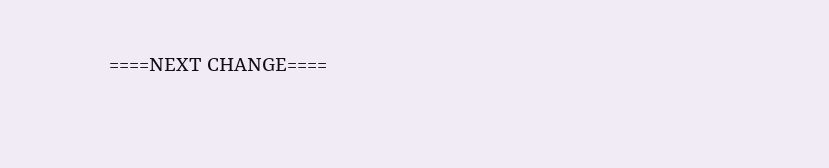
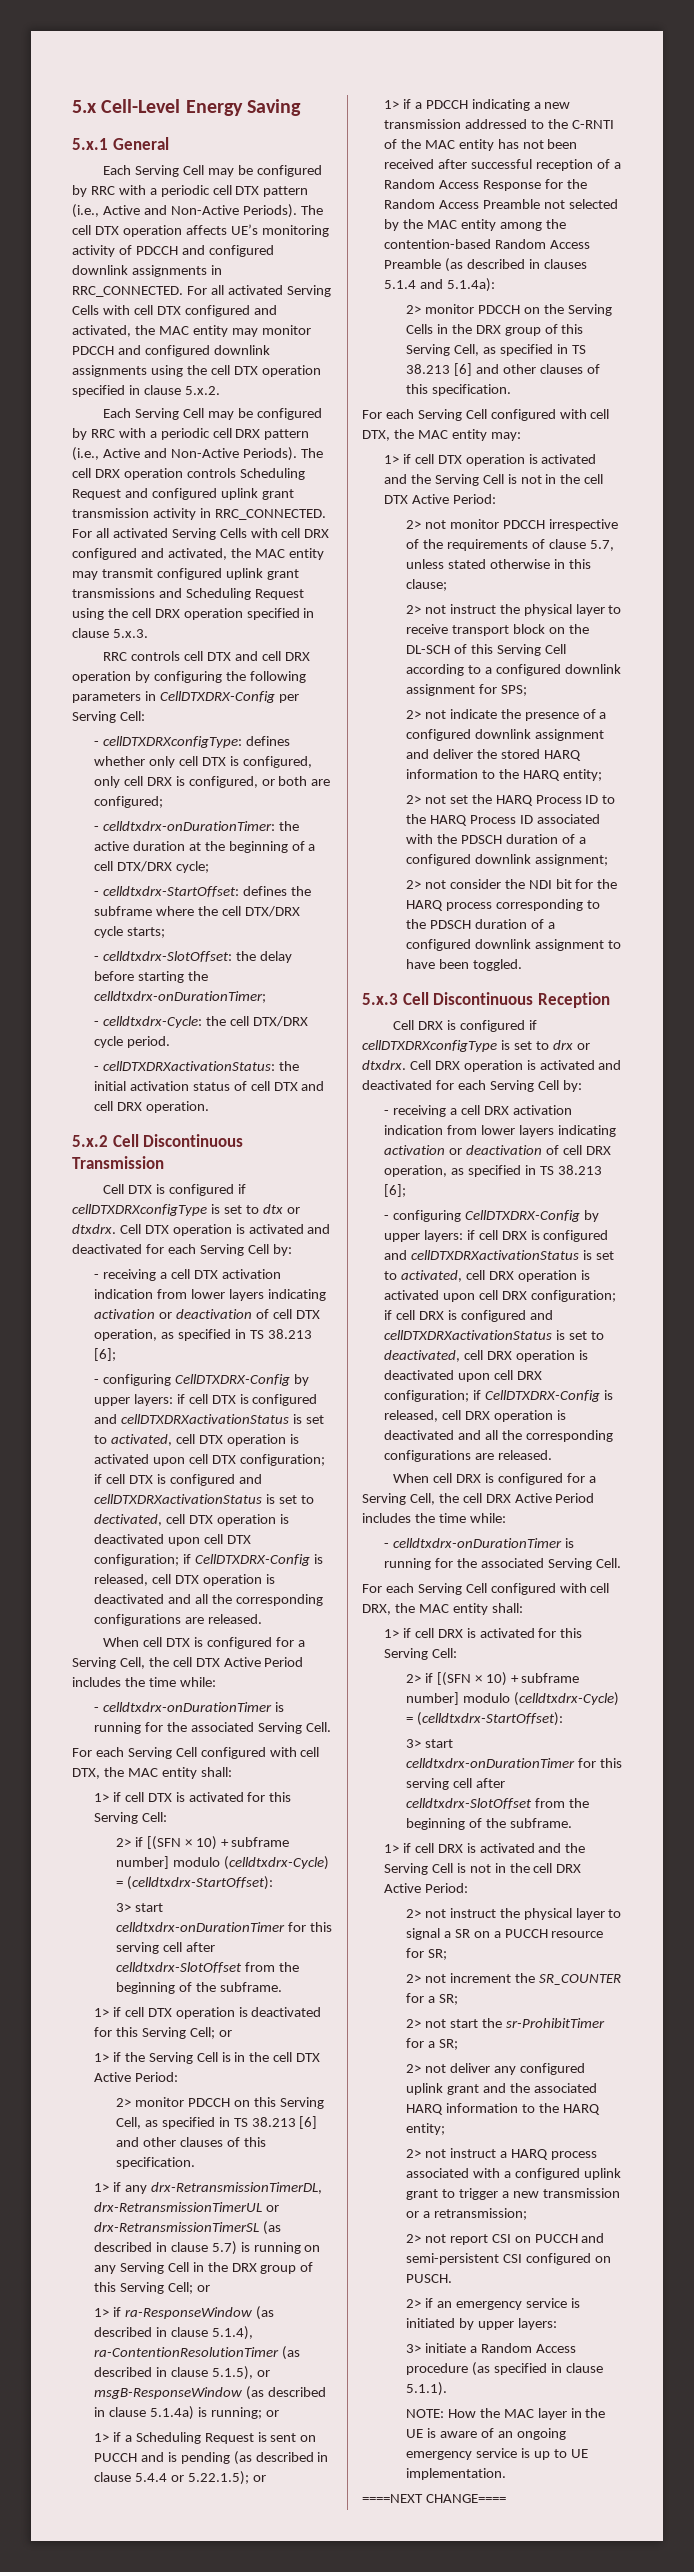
+ 5.x Cell-Level Energy Saving
+ 5.x.1 General
+ Each Serving Cell may be configured by RRC with a periodic cell DTX pattern (i.e., Active and Non-Active Periods). The cell DTX operation affects UE’s monitoring activity of PDCCH and configured downlink assignments in RRC_CONNECTED. For all activated Serving Cells with cell DTX configured and activated, the MAC entity may monitor PDCCH and configured downlink assignments using the cell DTX operation specified in clause 5.x.2.
+ Each Serving Cell may be configured by RRC with a periodic cell DRX pattern (i.e., Active and Non-Active Periods). The cell DRX operation controls Scheduling Request and configured uplink grant transmission activity in RRC_CONNECTED. For all activated Serving Cells with cell DRX configured and activated, the MAC entity may transmit configured uplink grant transmissions and Scheduling Request using the cell DRX operation specified in clause 5.x.3.
+ RRC controls cell DTX and cell DRX operation by configuring the following parameters in CellDTXDRX-Config per Serving Cell:
+ - cellDTXDRXconfigType: defines whether only cell DTX is configured, only cell DRX is configured, or both are configured;
+ - celldtxdrx-onDurationTimer: the active duration at the beginning of a cell DTX/DRX cycle;
+ - celldtxdrx-StartOffset: defines the subframe where the cell DTX/DRX cycle starts;
+ - celldtxdrx-SlotOffset: the delay before starting the celldtxdrx-onDurationTimer;
+ - celldtxdrx-Cycle: the cell DTX/DRX cycle period.
+ - cellDTXDRXactivationStatus: the initial activation status of cell DTX and cell DRX operation.
+ 5.x.2 Cell Discontinuous Transmission
+ Cell DTX is configured if cellDTXDRXconfigType is set to dtx or dtxdrx. Cell DTX operation is activated and deactivated for each Serving Cell by:
+ - receiving a cell DTX activation indication from lower layers indicating activation or deactivation of cell DTX operation, as specified in TS 38.213 [6];
+ - configuring CellDTXDRX-Config by upper layers: if cell DTX is configured and cellDTXDRXactivationStatus is set to activated, cell DTX operation is activated upon cell DTX configuration; if cell DTX is configured and cellDTXDRXactivationStatus is set to dectivated, cell DTX operation is deactivated upon cell DTX configuration; if CellDTXDRX-Config is released, cell DTX operation is deactivated and all the corresponding configurations are released.
+ When cell DTX is configured for a Serving Cell, the cell DTX Active Period includes the time while:
+ - celldtxdrx-onDurationTimer is running for the associated Serving Cell.
+ For each Serving Cell configured with cell DTX, the MAC entity shall:
+ 1> if cell DTX is activated for this Serving Cell:
+ 2> if [(SFN × 10) + subframe number] modulo (celldtxdrx-Cycle) = (celldtxdrx-StartOffset):
+ 3> start celldtxdrx-onDurationTimer for this serving cell after celldtxdrx-SlotOffset from the beginning of the subframe.
+ 1> if cell DTX operation is deactivated for this Serving Cell; or
+ 1> if the Serving Cell is in the cell DTX Active Period:
+ 2> monitor PDCCH on this Serving Cell, as specified in TS 38.213 [6] and other clauses of this specification.
+ 1> if any drx-RetransmissionTimerDL, drx-RetransmissionTimerUL or drx-RetransmissionTimerSL (as described in clause 5.7) is running on any Serving Cell in the DRX group of this Serving Cell; or
+ 1> if ra-ResponseWindow (as described in clause 5.1.4), ra-ContentionResolutionTimer (as described in clause 5.1.5), or msgB-ResponseWindow (as described in clause 5.1.4a) is running; or
+ 1> if a Scheduling Request is sent on PUCCH and is pending (as described in clause 5.4.4 or 5.22.1.5); or
+ 1> if a PDCCH indicating a new transmission addressed to the C-RNTI of the MAC entity has not been received after successful reception of a Random Access Response for the Random Access Preamble not selected by the MAC entity among the contention-based Random Access Preamble (as described in clauses 5.1.4 and 5.1.4a):
+ 2> monitor PDCCH on the Serving Cells in the DRX group of this Serving Cell, as specified in TS 38.213 [6] and other clauses of this specification.
+ For each Serving Cell configured with cell DTX, the MAC entity may:
+ 1> if cell DTX operation is activated and the Serving Cell is not in the cell DTX Active Period:
+ 2> not monitor PDCCH irrespective of the requirements of clause 5.7, unless stated otherwise in this clause;
+ 2> not instruct the physical layer to receive transport block on the DL-SCH of this Serving Cell according to a configured downlink assignment for SPS;
+ 2> not indicate the presence of a configured downlink assignment and deliver the stored HARQ information to the HARQ entity;
+ 2> not set the HARQ Process ID to the HARQ Process ID associated with the PDSCH duration of a configured downlink assignment;
+ 2> not consider the NDI bit for the HARQ process corresponding to the PDSCH duration of a configured downlink assignment to have been toggled.
+ 5.x.3 Cell Discontinuous Reception
+ Cell DRX is configured if cellDTXDRXconfigType is set to drx or dtxdrx. Cell DRX operation is activated and deactivated for each Serving Cell by:
+ - receiving a cell DRX activation indication from lower layers indicating activation or deactivation of cell DRX operation, as specified in TS 38.213 [6];
+ - configuring CellDTXDRX-Config by upper layers: if cell DRX is configured and cellDTXDRXactivationStatus is set to activated, cell DRX operation is activated upon cell DRX configuration; if cell DRX is configured and cellDTXDRXactivationStatus is set to deactivated, cell DRX operation is deactivated upon cell DRX configuration; if CellDTXDRX-Config is released, cell DRX operation is deactivated and all the corresponding configurations are released.
+ When cell DRX is configured for a Serving Cell, the cell DRX Active Period includes the time while:
+ - celldtxdrx-onDurationTimer is running for the associated Serving Cell.
+ For each Serving Cell configured with cell DRX, the MAC entity shall:
+ 1> if cell DRX is activated for this Serving Cell:
+ 2> if [(SFN × 10) + subframe number] modulo (celldtxdrx-Cycle) = (celldtxdrx-StartOffset):
+ 3> start celldtxdrx-onDurationTimer for this serving cell after celldtxdrx-SlotOffset from the beginning of the subframe.
+ 1> if cell DRX is activated and the Serving Cell is not in the cell DRX Active Period:
+ 2> not instruct the physical layer to signal a SR on a PUCCH resource for SR;
+ 2> not increment the SR_COUNTER for a SR;
+ 2> not start the sr-ProhibitTimer for a SR;
+ 2> not deliver any configured uplink grant and the associated HARQ information to the HARQ entity;
+ 2> not instruct a HARQ process associated with a configured uplink grant to trigger a new transmission or a retransmission;
+ 2> not report CSI on PUCCH and semi-persistent CSI configured on PUSCH.
+ 2> if an emergency service is initiated by upper layers:
+ 3> initiate a Random Access procedure (as specified in clause 5.1.1).
+ NOTE: How the MAC layer in the UE is aware of an ongoing emergency service is up to UE implementation.

